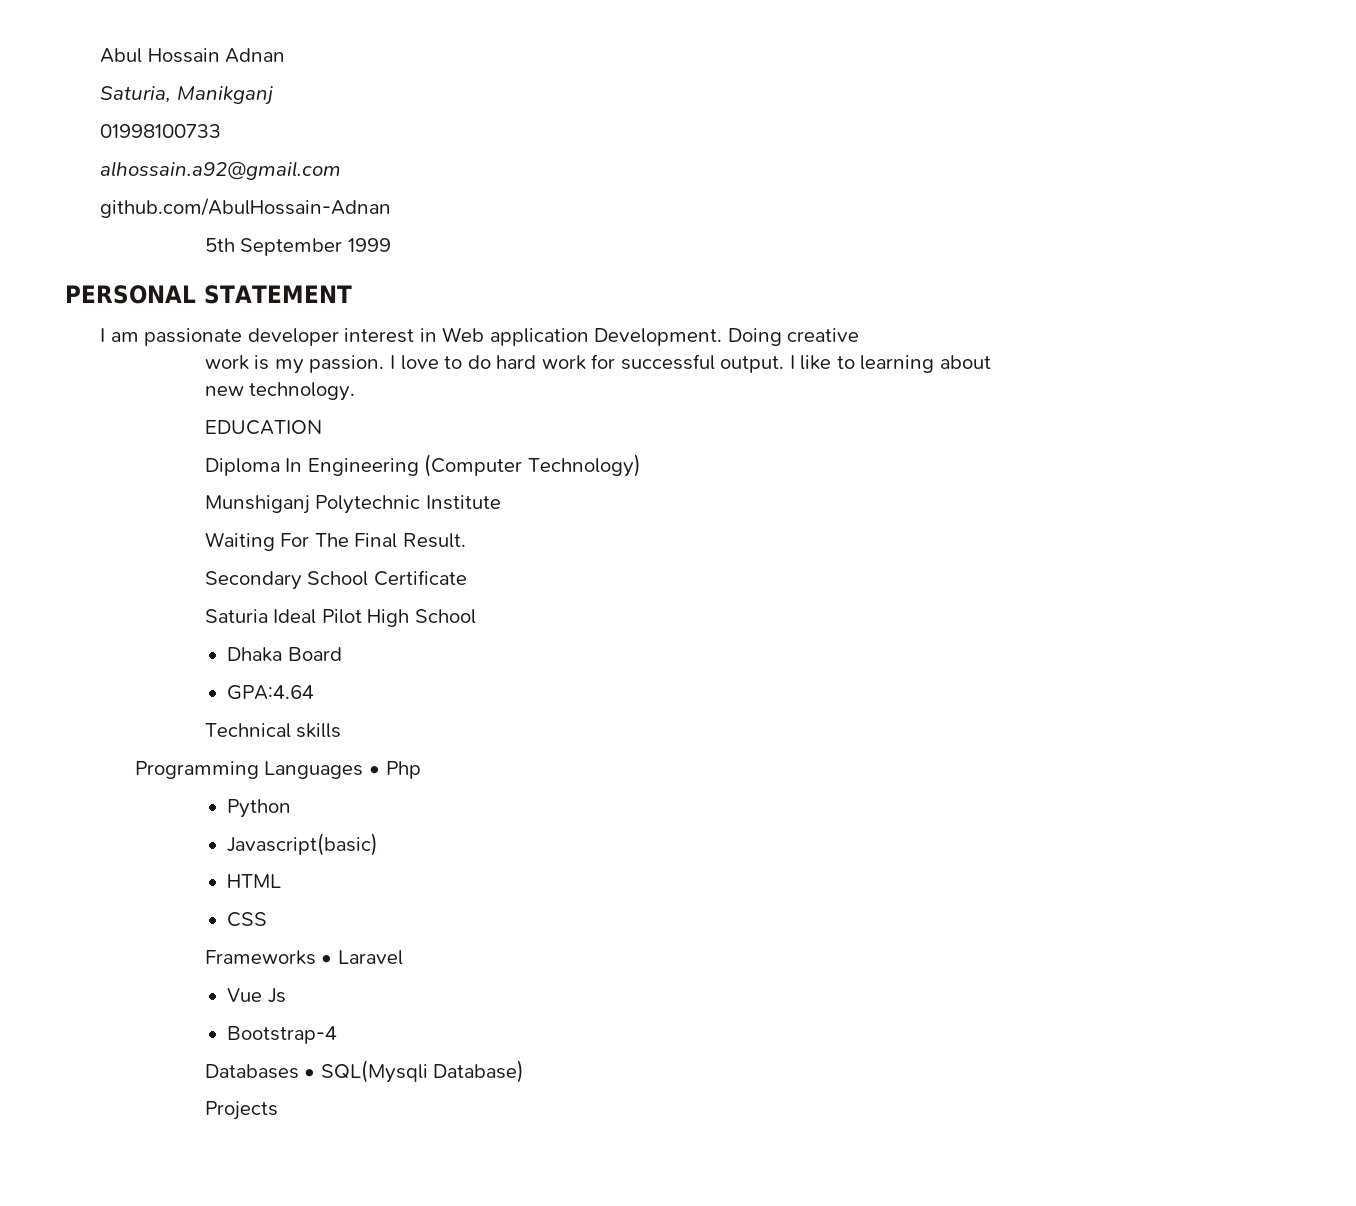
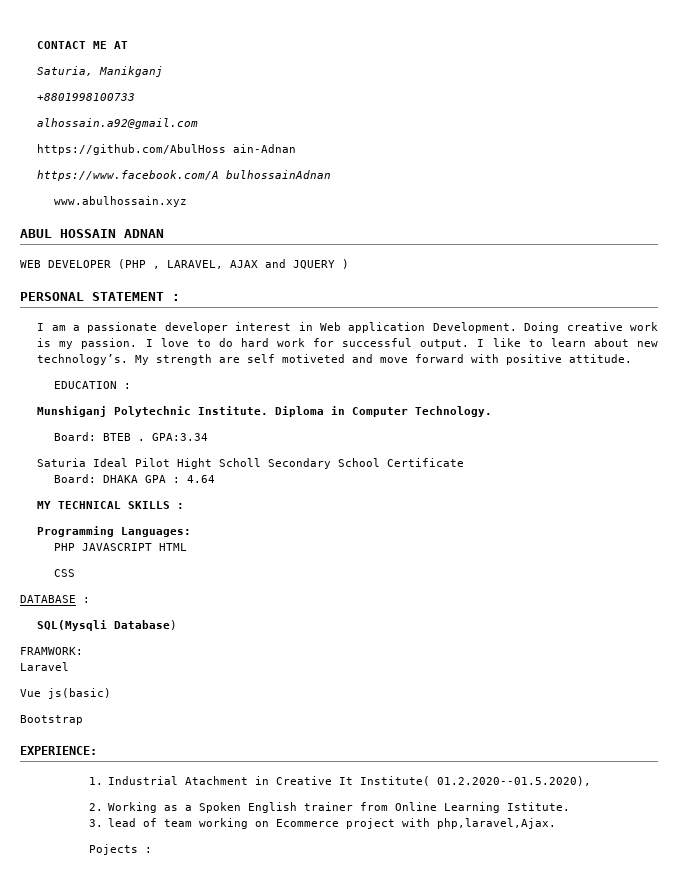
- Abul Hossain Adnan
+ CONTACT ME AT
- 01998100733
+ +8801998100733
- github.com/AbulHossain-Adnan
- 5th September 1999
+ https://github.com/AbulHoss ain-Adnan
+ https://www.facebook.com/A bulhossainAdnan
+ www.abulhossain.xyz
+ ABUL HOSSAIN ADNAN
+ WEB DEVELOPER (PHP , LARAVEL, AJAX and JQUERY )
- PERSONAL STATEMENT
+ PERSONAL STATEMENT :
- I am passionate developer interest in Web application Development.
+ I am a passionate developer interest in Web application Development.
- Doing creative
- work is my passion.
+ Doing creative work is my passion.
- I like to learning about
- new technology.
- EDUCATION
- Diploma In Engineering (Computer Technology)
- Munshiganj Polytechnic Institute
- Waiting For The Final Result.
- Secondary School Certificate
- Saturia Ideal Pilot High School
- Dhaka Board
- GPA:4.64
- Technical skills
- Programming Languages • Php
- Python
- Javascript(basic)
- HTML
+ I like to learn about new technology’s. My strength are self motiveted and move forward with positive attitude.
+ EDUCATION :
+ Munshiganj Polytechnic Institute. Diploma in Computer Technology.
+ Board: BTEB . GPA:3.34
+ Saturia Ideal Pilot Hight Scholl Secondary School Certificate
+ Board: DHAKA GPA : 4.64
+ MY TECHNICAL SKILLS :
+ Programming Languages:
+ PHP JAVASCRIPT HTML
  CSS
- Frameworks • Laravel
- Vue Js
- Bootstrap-4
- Databases • SQL(Mysqli Database)
- Projects
+ DATABASE :
+ SQL(Mysqli Database)
+ FRAMWORK:
+ Laravel
+ Vue js(basic)
+ Bootstrap
+ EXPERIENCE:
+ 1. Industrial Atachment in Creative It Institute( 01.2.2020--01.5.2020),
+ 2. Working as a Spoken English trainer from Online Learning Istitute.
+ 3. lead of team working on Ecommerce project with php,laravel,Ajax.
+ Pojects :

